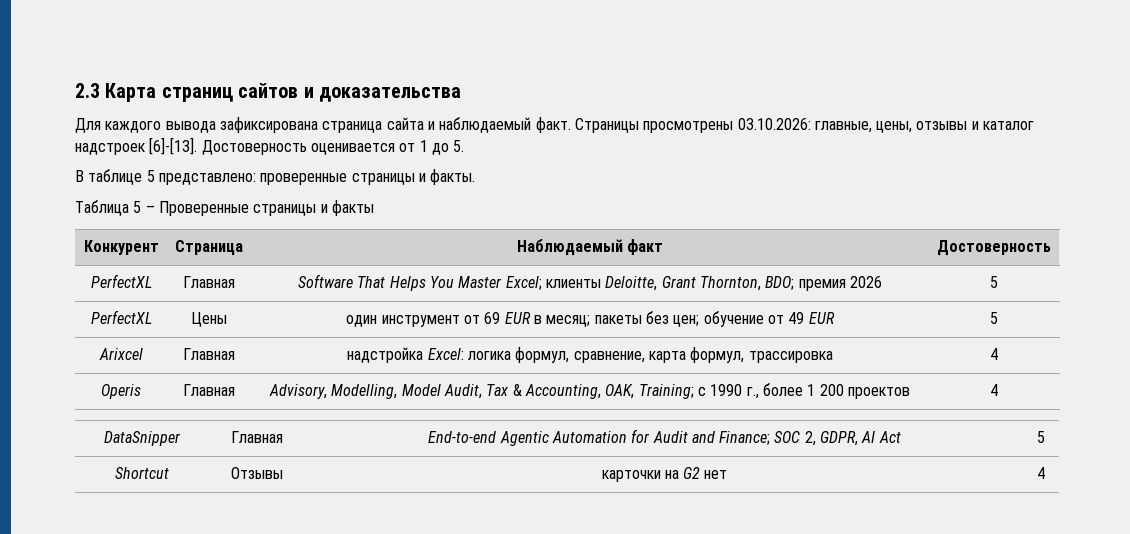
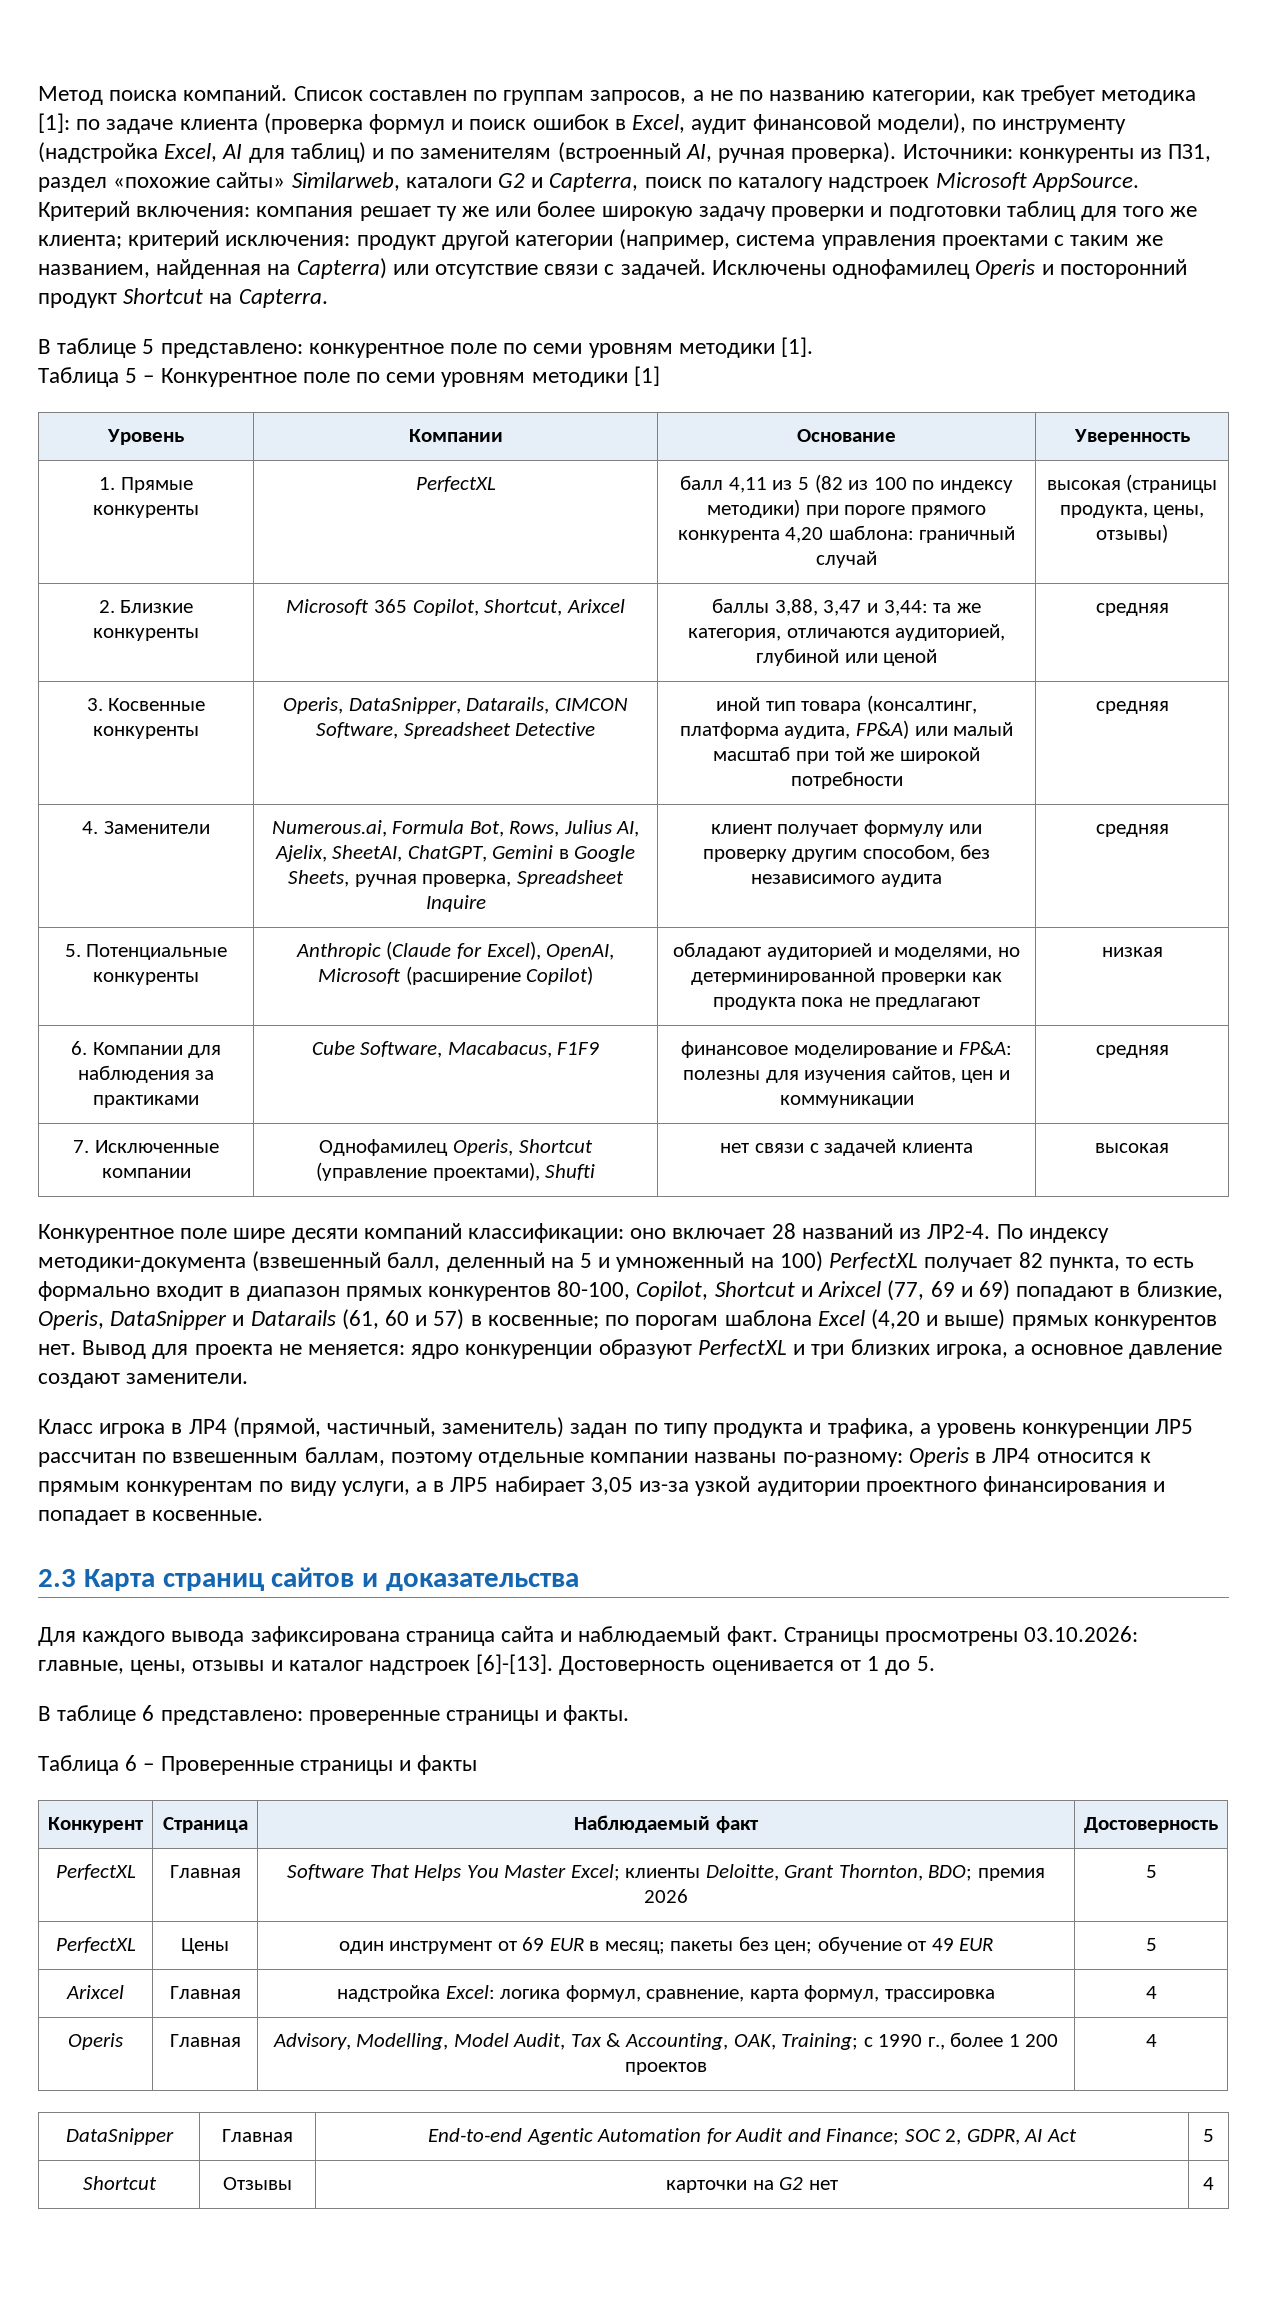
+ Метод поиска компаний. Список составлен по группам запросов, а не по названию категории, как требует методика [1]: по задаче клиента (проверка формул и поиск ошибок в Excel, аудит финансовой модели), по инструменту (надстройка Excel, AI для таблиц) и по заменителям (встроенный AI, ручная проверка). Источники: конкуренты из ПЗ1, раздел «похожие сайты» Similarweb, каталоги G2 и Capterra, поиск по каталогу надстроек Microsoft AppSource. Критерий включения: компания решает ту же или более широкую задачу проверки и подготовки таблиц для того же клиента; критерий исключения: продукт другой категории (например, система управления проектами с таким же названием, найденная на Capterra) или отсутствие связи с задачей. Исключены однофамилец Operis и посторонний продукт Shortcut на Capterra.
+ В таблице 5 представлено: конкурентное поле по семи уровням методики [1].
+ Таблица 5 – Конкурентное поле по семи уровням методики [1]
+ Уровень | Компании | Основание | Уверенность
+ 1. Прямые конкуренты | PerfectXL | балл 4,11 из 5 (82 из 100 по индексу методики) при пороге прямого конкурента 4,20 шаблона: граничный случай | высокая (страницы продукта, цены, отзывы)
+ 2. Близкие конкуренты | Microsoft 365 Copilot, Shortcut, Arixcel | баллы 3,88, 3,47 и 3,44: та же категория, отличаются аудиторией, глубиной или ценой | средняя
+ 3. Косвенные конкуренты | Operis, DataSnipper, Datarails, CIMCON Software, Spreadsheet Detective | иной тип товара (консалтинг, платформа аудита, FP&A) или малый масштаб при той же широкой потребности | средняя
+ 4. Заменители | Numerous.ai, Formula Bot, Rows, Julius AI, Ajelix, SheetAI, ChatGPT, Gemini в Google Sheets, ручная проверка, Spreadsheet Inquire | клиент получает формулу или проверку другим способом, без независимого аудита | средняя
+ 5. Потенциальные конкуренты | Anthropic (Claude for Excel), OpenAI, Microsoft (расширение Copilot) | обладают аудиторией и моделями, но детерминированной проверки как продукта пока не предлагают | низкая
+ 6. Компании для наблюдения за практиками | Cube Software, Macabacus, F1F9 | финансовое моделирование и FP&A: полезны для изучения сайтов, цен и коммуникации | средняя
+ 7. Исключенные компании | Однофамилец Operis, Shortcut (управление проектами), Shufti | нет связи с задачей клиента | высокая
+ Конкурентное поле шире десяти компаний классификации: оно включает 28 названий из ЛР2-4. По индексу методики-документа (взвешенный балл, деленный на 5 и умноженный на 100) PerfectXL получает 82 пункта, то есть формально входит в диапазон прямых конкурентов 80-100, Copilot, Shortcut и Arixcel (77, 69 и 69) попадают в близкие, Operis, DataSnipper и Datarails (61, 60 и 57) в косвенные; по порогам шаблона Excel (4,20 и выше) прямых конкурентов нет. Вывод для проекта не меняется: ядро конкуренции образуют PerfectXL и три близких игрока, а основное давление создают заменители.
+ Класс игрока в ЛР4 (прямой, частичный, заменитель) задан по типу продукта и трафика, а уровень конкуренции ЛР5 рассчитан по взвешенным баллам, поэтому отдельные компании названы по-разному: Operis в ЛР4 относится к прямым конкурентам по виду услуги, а в ЛР5 набирает 3,05 из-за узкой аудитории проектного финансирования и попадает в косвенные.
- В таблице 5 представлено: проверенные страницы и факты.
+ В таблице 6 представлено: проверенные страницы и факты.
- Таблица 5 – Проверенные страницы и факты
+ Таблица 6 – Проверенные страницы и факты

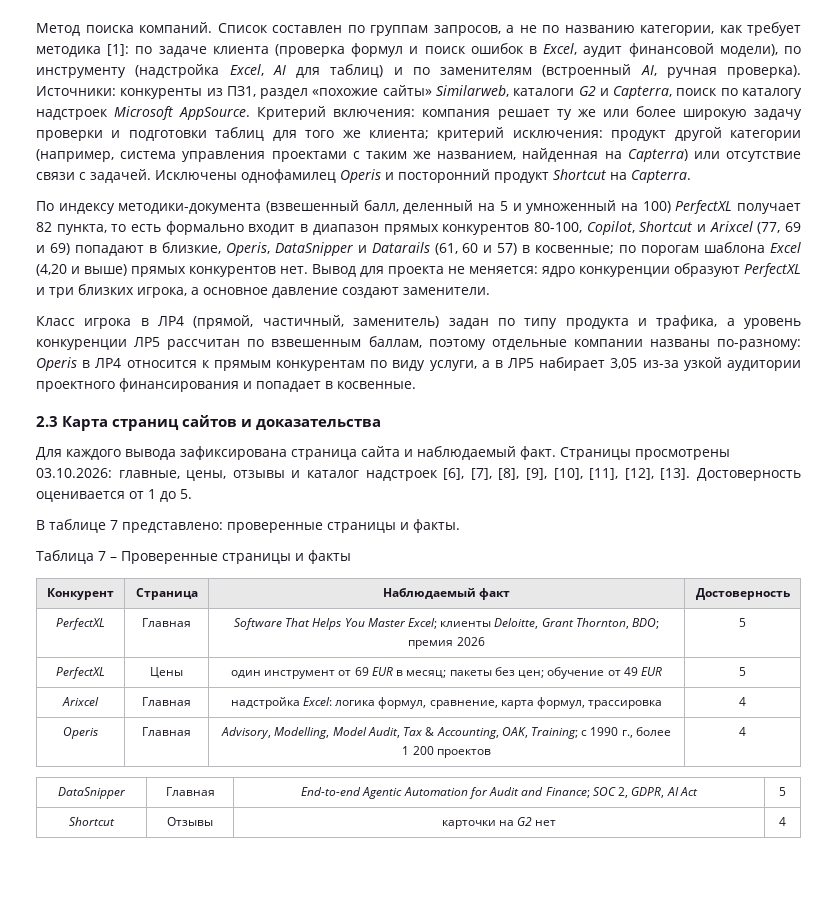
- В таблице 5 представлено: конкурентное поле по семи уровням методики [1].
- Таблица 5 – Конкурентное поле по семи уровням методики [1]
- Уровень | Компании | Основание | Уверенность
- 1. Прямые конкуренты | PerfectXL | балл 4,11 из 5 (82 из 100 по индексу методики) при пороге прямого конкурента 4,20 шаблона: граничный случай | высокая (страницы продукта, цены, отзывы)
- 2. Близкие конкуренты | Microsoft 365 Copilot, Shortcut, Arixcel | баллы 3,88, 3,47 и 3,44: та же категория, отличаются аудиторией, глубиной или ценой | средняя
- 3. Косвенные конкуренты | Operis, DataSnipper, Datarails, CIMCON Software, Spreadsheet Detective | иной тип товара (консалтинг, платформа аудита, FP&A) или малый масштаб при той же широкой потребности | средняя
- 4. Заменители | Numerous.ai, Formula Bot, Rows, Julius AI, Ajelix, SheetAI, ChatGPT, Gemini в Google Sheets, ручная проверка, Spreadsheet Inquire | клиент получает формулу или проверку другим способом, без независимого аудита | средняя
- 5. Потенциальные конкуренты | Anthropic (Claude for Excel), OpenAI, Microsoft (расширение Copilot) | обладают аудиторией и моделями, но детерминированной проверки как продукта пока не предлагают | низкая
- 6. Компании для наблюдения за практиками | Cube Software, Macabacus, F1F9 | финансовое моделирование и FP&A: полезны для изучения сайтов, цен и коммуникации | средняя
- 7. Исключенные компании | Однофамилец Operis, Shortcut (управление проектами), Shufti | нет связи с задачей клиента | высокая
- Конкурентное поле шире десяти компаний классификации: оно включает 28 названий из ЛР2-4.
- Страницы просмотрены 03.10.2026: главные, цены, отзывы и каталог надстроек [6]-[13].
+ Страницы просмотрены 03.10.2026: главные, цены, отзывы и каталог надстроек [6], [7], [8], [9], [10], [11], [12], [13].
- В таблице 6 представлено: проверенные страницы и факты.
+ В таблице 7 представлено: проверенные страницы и факты.
- Таблица 6 – Проверенные страницы и факты
+ Таблица 7 – Проверенные страницы и факты

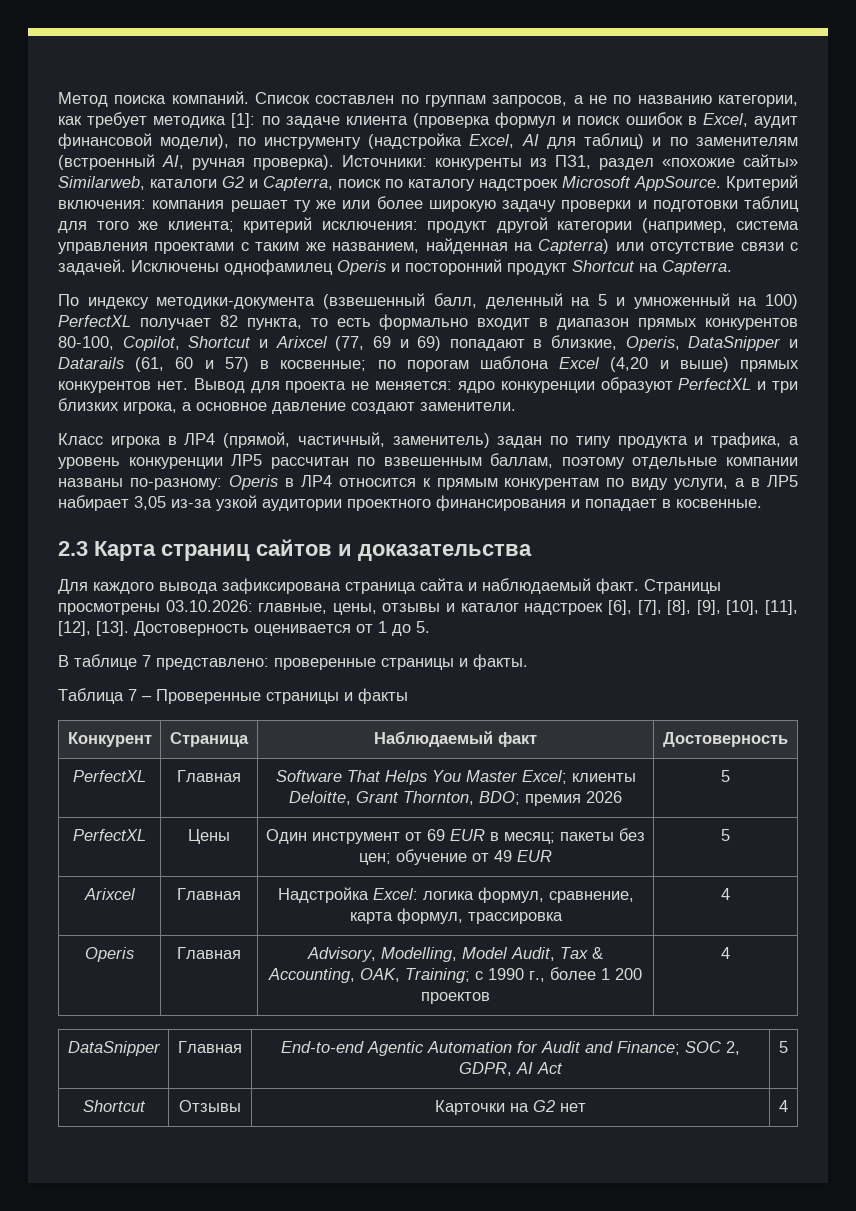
- PerfectXL | Цены | один инструмент от 69 EUR в месяц; пакеты без цен; обучение от 49 EUR | 5
+ PerfectXL | Цены | Один инструмент от 69 EUR в месяц; пакеты без цен; обучение от 49 EUR | 5
- Arixcel | Главная | надстройка Excel: логика формул, сравнение, карта формул, трассировка | 4
+ Arixcel | Главная | Надстройка Excel: логика формул, сравнение, карта формул, трассировка | 4
- Shortcut | Отзывы | карточки на G2 нет | 4
+ Shortcut | Отзывы | Карточки на G2 нет | 4

